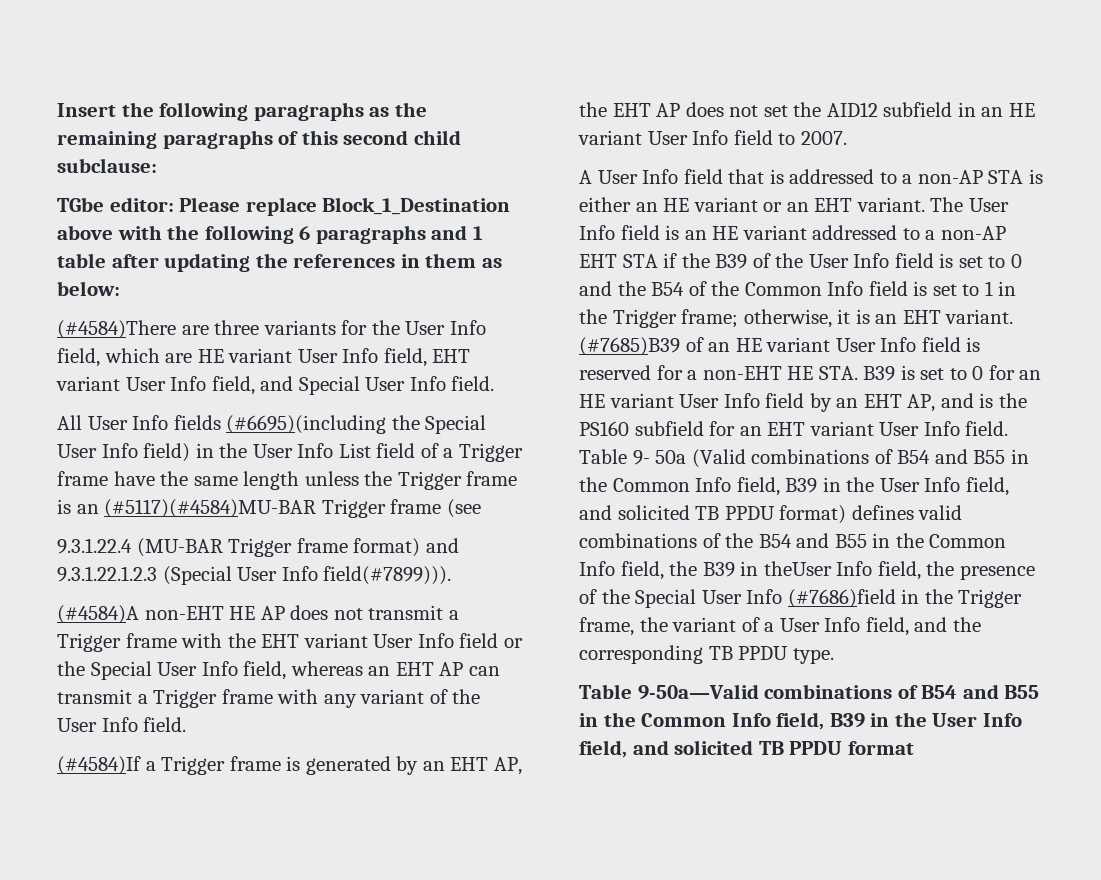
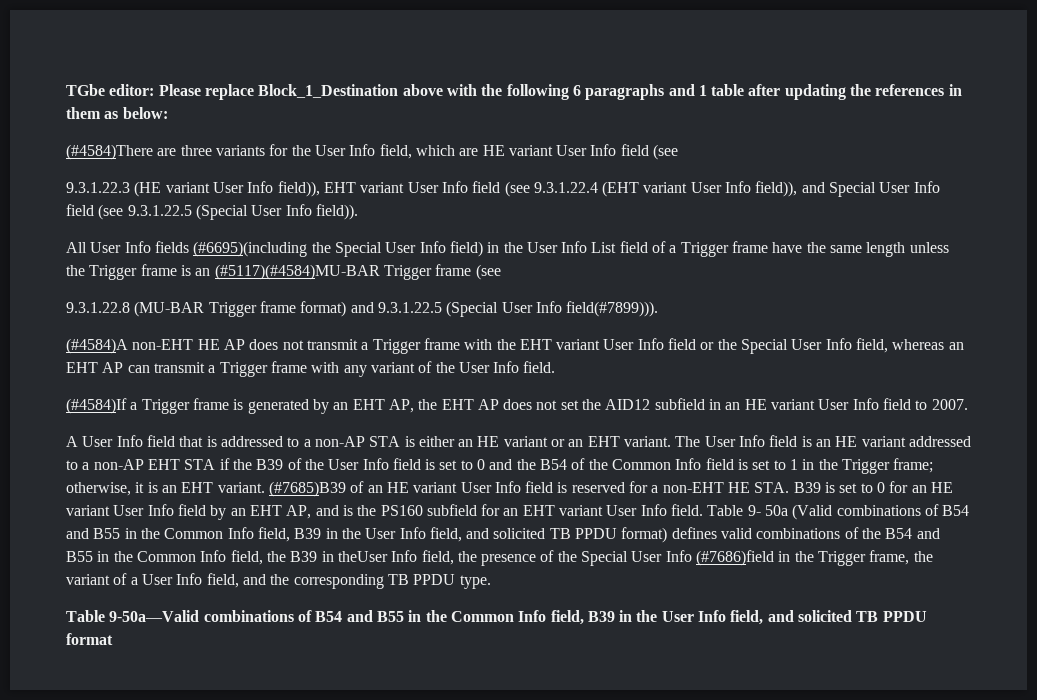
- Insert the following paragraphs as the remaining paragraphs of this second child subclause:
- (#4584)There are three variants for the User Info field, which are HE variant User Info field, EHT variant User Info field, and Special User Info field.
+ (#4584)There are three variants for the User Info field, which are HE variant User Info field (see
+ 9.3.1.22.3 (HE variant User Info field)), EHT variant User Info field (see 9.3.1.22.4 (EHT variant User Info field)), and Special User Info field (see 9.3.1.22.5 (Special User Info field)).
- 9.3.1.22.4 (MU-BAR Trigger frame format) and 9.3.1.22.1.2.3 (Special User Info field(#7899))).
+ 9.3.1.22.8 (MU-BAR Trigger frame format) and 9.3.1.22.5 (Special User Info field(#7899))).

